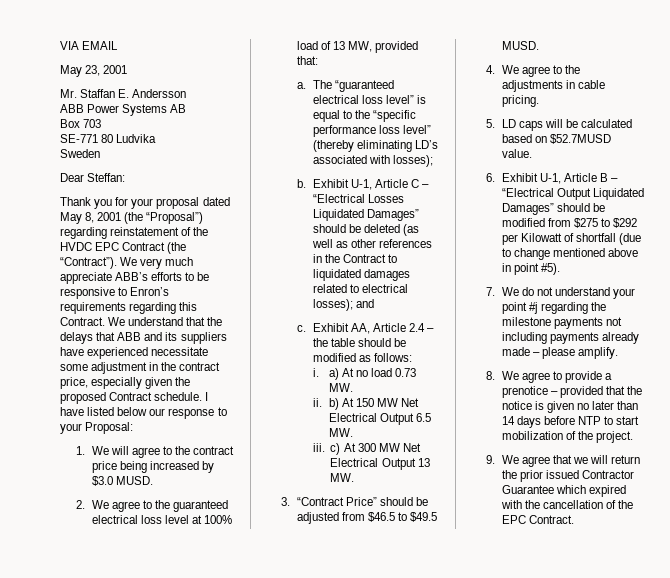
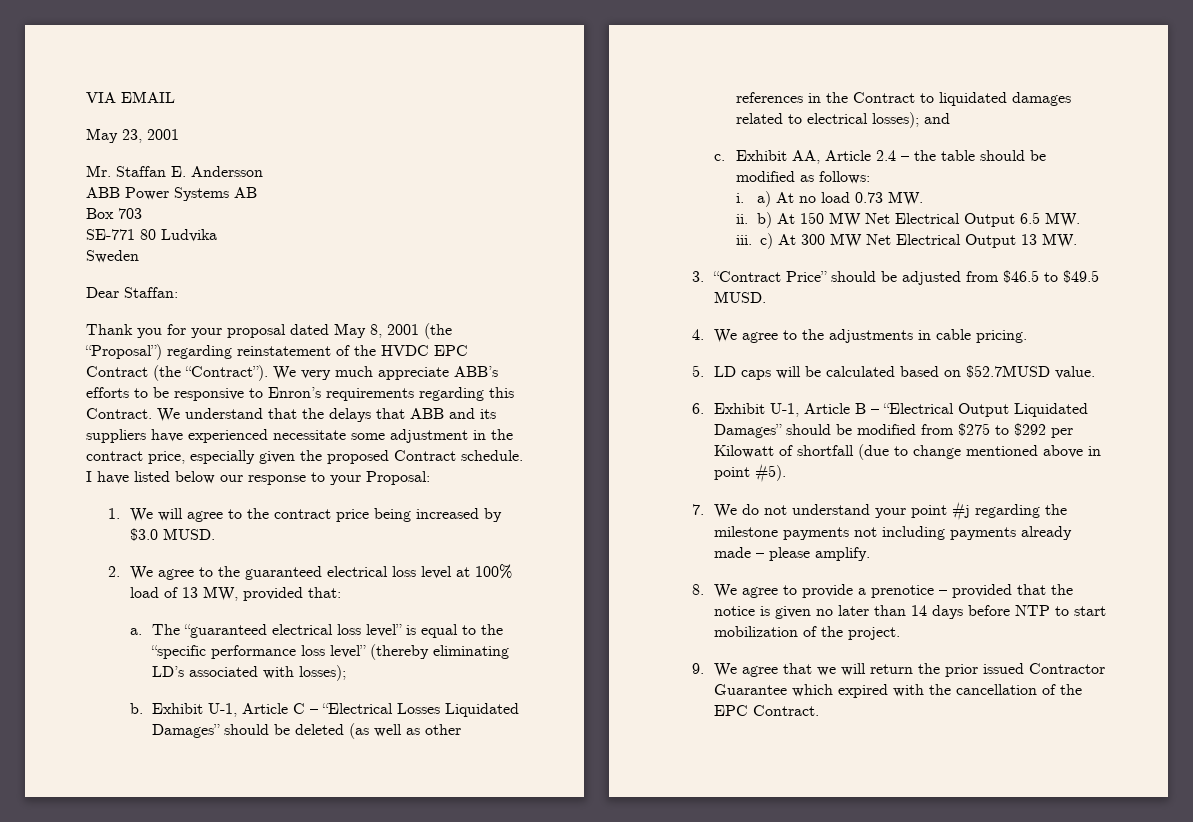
- Dear Steffan:
+ Dear Staffan:

